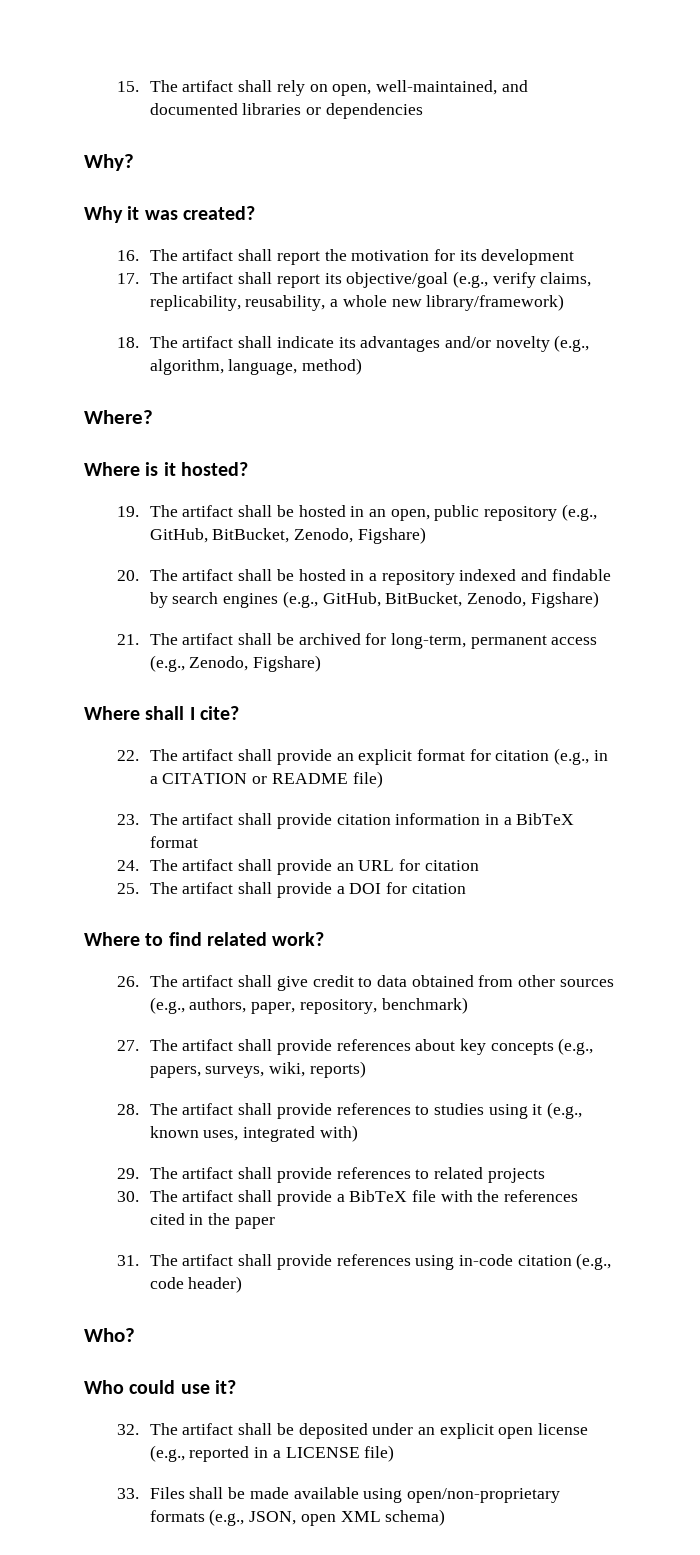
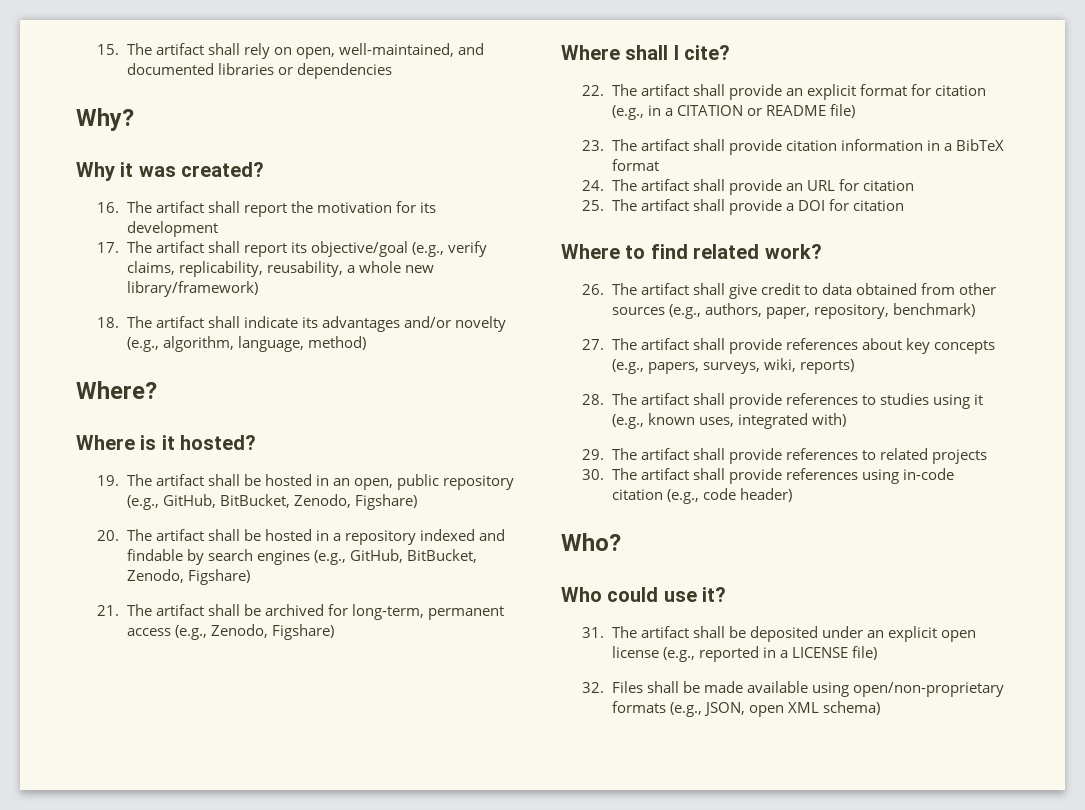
- 30. The artifact shall provide a BibTeX file with the references cited in the paper
- 31. The artifact shall provide references using in-code citation (e.g., code header)
+ 30. The artifact shall provide references using in-code citation (e.g., code header)
- 32. The artifact shall be deposited under an explicit open license (e.g., reported in a LICENSE file)
+ 31. The artifact shall be deposited under an explicit open license (e.g., reported in a LICENSE file)
- 33. Files shall be made available using open/non-proprietary formats (e.g., JSON, open XML schema)
+ 32. Files shall be made available using open/non-proprietary formats (e.g., JSON, open XML schema)

